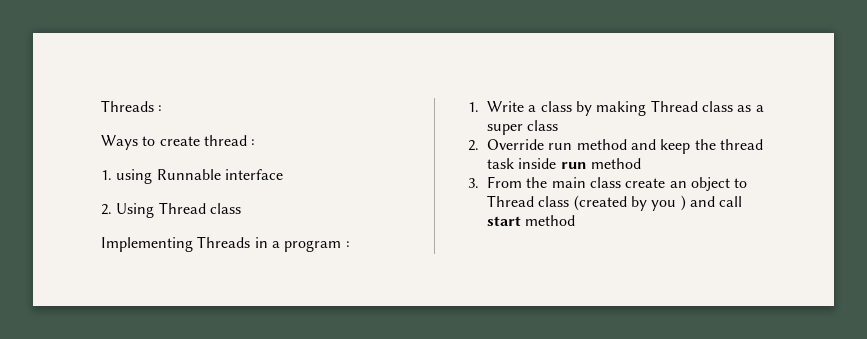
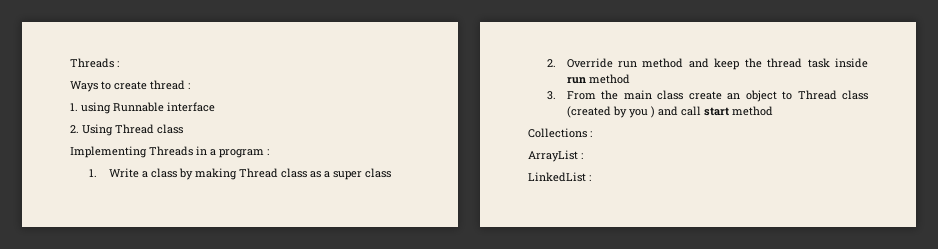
+ Collections :
+ ArrayList :
+ LinkedList :

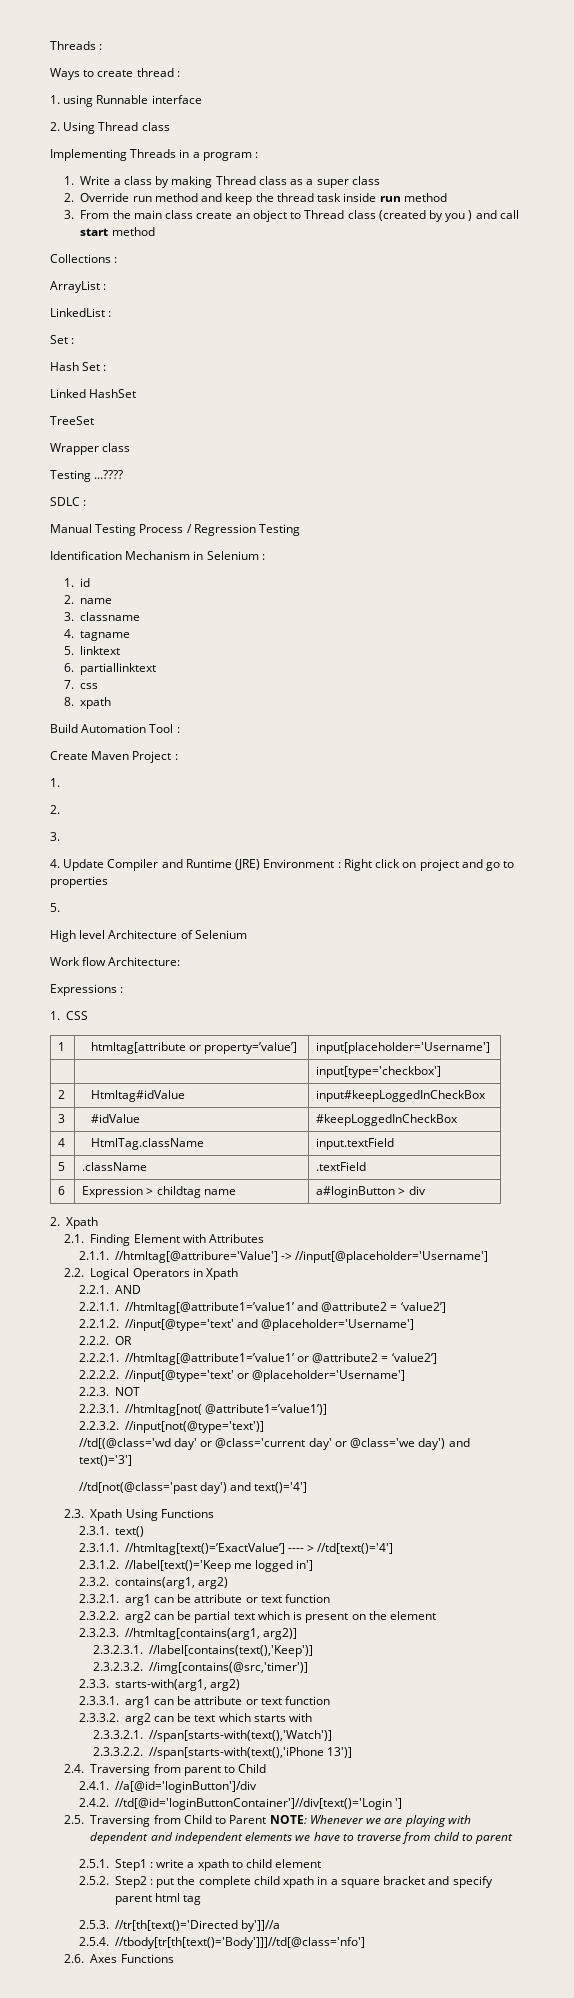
  LinkedList :
+ Set :
+ Hash Set :
+ Linked HashSet
+ TreeSet
+ Wrapper class
+ Testing ...????
+ SDLC :
+ Manual Testing Process / Regression Testing
+ Identification Mechanism in Selenium :
+ 1. id
+ 2. name
+ 3. classname
+ 4. tagname
+ 5. linktext
+ 6. partiallinktext
+ 7. css
+ 8. xpath
+ Build Automation Tool :
+ Create Maven Project :
+ 1.
+ 2.
+ 3.
+ 4. Update Compiler and Runtime (JRE) Environment : Right click on project and go to properties
+ 5.
+ High level Architecture of Selenium
+ Work flow Architecture:
+ Expressions :
+ 1. CSS
+ 1 | htmltag[attribute or property=’value’] | input[placeholder='Username']
+ | | input[type='checkbox']
+ 2 | Htmltag#idValue | input#keepLoggedInCheckBox
+ 3 | #idValue | #keepLoggedInCheckBox
+ 4 | HtmlTag.className | input.textField
+ 5 | .className | .textField
+ 6 | Expression > childtag name | a#loginButton > div
+ 2. Xpath
+ 2.1. Finding Element with Attributes
+ 2.1.1. //htmltag[@attribure='Value'] -> //input[@placeholder='Username']
+ 2.2. Logical Operators in Xpath
+ 2.2.1. AND
+ 2.2.1.1. //htmltag[@attribute1=’value1’ and @attribute2 = ‘value2’]
+ 2.2.1.2. //input[@type='text' and @placeholder='Username']
+ 2.2.2. OR
+ 2.2.2.1. //htmltag[@attribute1=’value1’ or @attribute2 = ‘value2’]
+ 2.2.2.2. //input[@type='text' or @placeholder='Username']
+ 2.2.3. NOT
+ 2.2.3.1. //htmltag[not( @attribute1=’value1’)]
+ 2.2.3.2. //input[not(@type='text')]
+ //td[(@class='wd day' or @class='current day' or @class='we day') and text()='3']
+ //td[not(@class='past day') and text()='4']
+ 2.3. Xpath Using Functions
+ 2.3.1. text()
+ 2.3.1.1. //htmltag[text()=’ExactValue’] ---- > //td[text()='4']
+ 2.3.1.2. //label[text()='Keep me logged in']
+ 2.3.2. contains(arg1, arg2)
+ 2.3.2.1. arg1 can be attribute or text function
+ 2.3.2.2. arg2 can be partial text which is present on the element
+ 2.3.2.3. //htmltag[contains(arg1, arg2)]
+ 2.3.2.3.1. //label[contains(text(),'Keep')]
+ 2.3.2.3.2. //img[contains(@src,'timer')]
+ 2.3.3. starts-with(arg1, arg2)
+ 2.3.3.1. arg1 can be attribute or text function
+ 2.3.3.2. arg2 can be text which starts with
+ 2.3.3.2.1. //span[starts-with(text(),'Watch')]
+ 2.3.3.2.2. //span[starts-with(text(),'iPhone 13')]
+ 2.4. Traversing from parent to Child
+ 2.4.1. //a[@id='loginButton']/div
+ 2.4.2. //td[@id='loginButtonContainer']//div[text()='Login ']
+ 2.5. Traversing from Child to Parent NOTE: Whenever we are playing with dependent and independent elements we have to traverse from child to parent
+ 2.5.1. Step1 : write a xpath to child element
+ 2.5.2. Step2 : put the complete child xpath in a square bracket and specify parent html tag
+ 2.5.3. //tr[th[text()='Directed by']]//a
+ 2.5.4. //tbody[tr[th[text()='Body']]]//td[@class='nfo']
+ 2.6. Axes Functions

